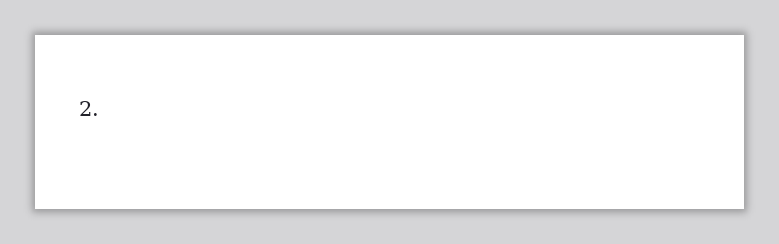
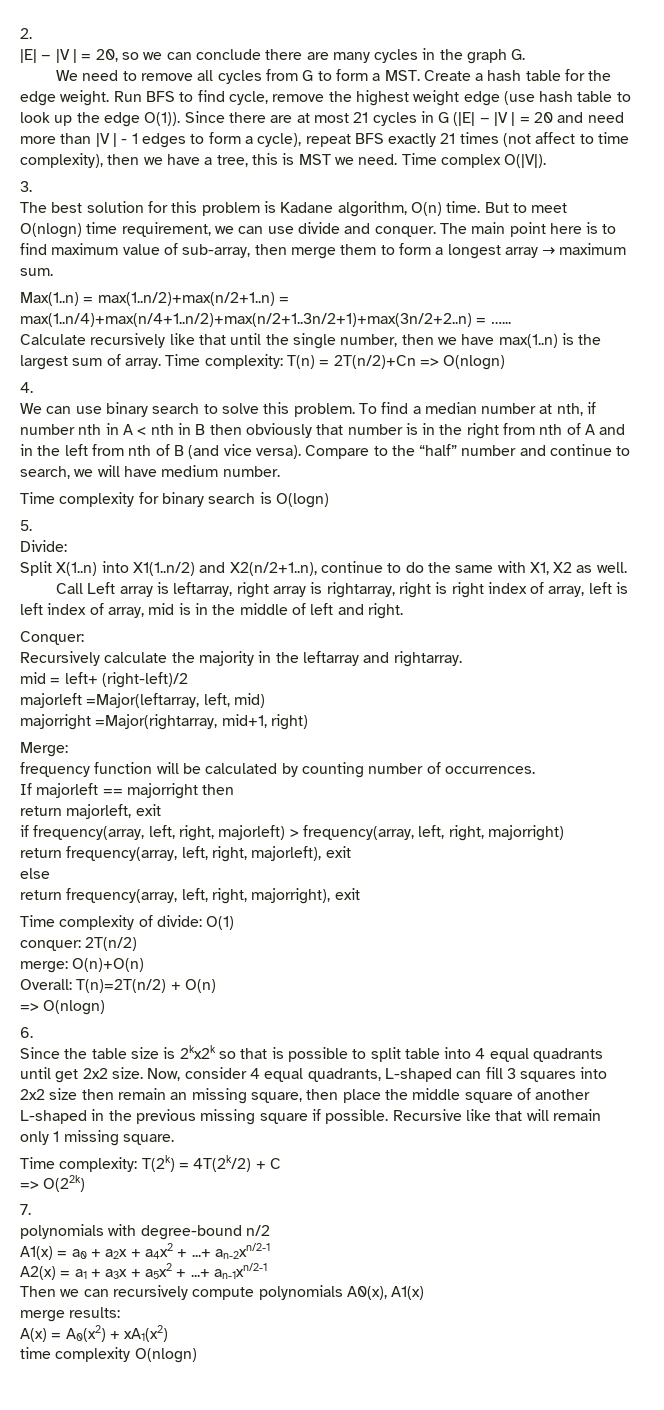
+ |E| − |V | = 20, so we can conclude there are many cycles in the graph G.
+ We need to remove all cycles from G to form a MST. Create a hash table for the edge weight. Run BFS to find cycle, remove the highest weight edge (use hash table to look up the edge O(1)). Since there are at most 21 cycles in G (|E| − |V | = 20 and need more than |V | - 1 edges to form a cycle), repeat BFS exactly 21 times (not affect to time complexity), then we have a tree, this is MST we need. Time complex O(|V|).
+ 3.
+ The best solution for this problem is Kadane algorithm, O(n) time. But to meet O(nlogn) time requirement, we can use divide and conquer. The main point here is to find maximum value of sub-array, then merge them to form a longest array → maximum sum.
+ Max(1..n) = max(1..n/2)+max(n/2+1..n) = max(1..n/4)+max(n/4+1..n/2)+max(n/2+1..3n/2+1)+max(3n/2+2..n) = …...
+ Calculate recursively like that until the single number, then we have max(1..n) is the largest sum of array. Time complexity: T(n) = 2T(n/2)+Cn => O(nlogn)
+ 4.
+ We can use binary search to solve this problem. To find a median number at nth, if number nth in A < nth in B then obviously that number is in the right from nth of A and in the left from nth of B (and vice versa). Compare to the “half” number and continue to search, we will have medium number.
+ Time complexity for binary search is O(logn)
+ 5.
+ Divide:
+ Split X(1..n) into X1(1..n/2) and X2(n/2+1..n), continue to do the same with X1, X2 as well.
+ Call Left array is leftarray, right array is rightarray, right is right index of array, left is left index of array, mid is in the middle of left and right.
+ Conquer:
+ Recursively calculate the majority in the leftarray and rightarray.
+ mid = left+ (right-left)/2
+ majorleft =Major(leftarray, left, mid)
+ majorright =Major(rightarray, mid+1, right)
+ Merge:
+ frequency function will be calculated by counting number of occurrences.
+ If majorleft == majorright then
+ return majorleft, exit
+ if frequency(array, left, right, majorleft) > frequency(array, left, right, majorright)
+ return frequency(array, left, right, majorleft), exit
+ else
+ return frequency(array, left, right, majorright), exit
+ Time complexity of divide: O(1)
+ conquer: 2T(n/2)
+ merge: O(n)+O(n)
+ Overall: T(n)=2T(n/2) + O(n)
+ => O(nlogn)
+ 6.
+ Since the table size is 2kx2k so that is possible to split table into 4 equal quadrants until get 2x2 size. Now, consider 4 equal quadrants, L-shaped can fill 3 squares into 2x2 size then remain an missing square, then place the middle square of another L-shaped in the previous missing square if possible. Recursive like that will remain only 1 missing square.
+ Time complexity: T(2k) = 4T(2k/2) + C
+ => O(22k)
+ 7.
+ polynomials with degree-bound n/2
+ A1(x) = a0 + a2x + a4x2 + ...+ an-2xn/2-1
+ A2(x) = a1 + a3x + a5x2 + ...+ an-1xn/2-1
+ Then we can recursively compute polynomials A0(x), A1(x)
+ merge results:
+ A(x) = A0(x2) + xA1(x2)
+ time complexity O(nlogn)

